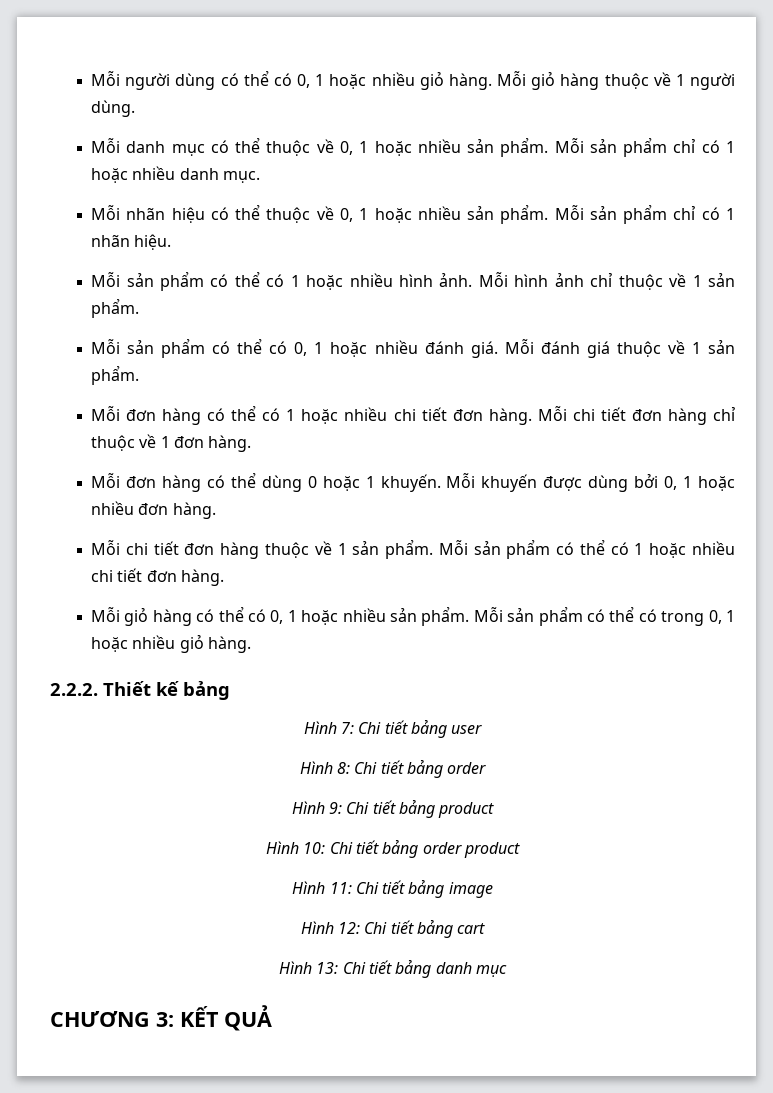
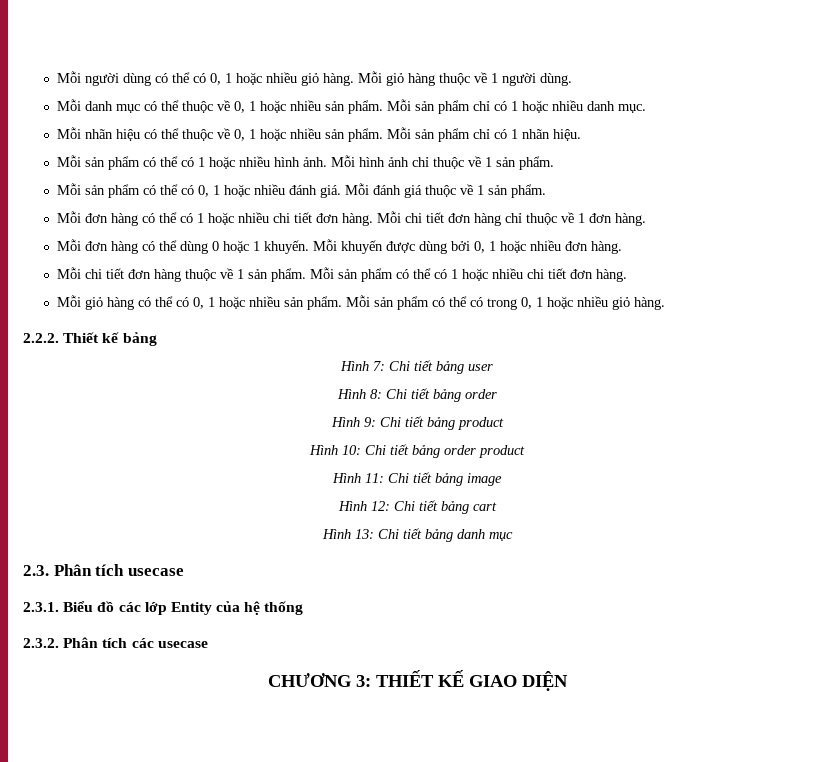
- CHƯƠNG 3: KẾT QUẢ
+ 2.3. Phân tích usecase
+ 2.3.1. Biểu đồ các lớp Entity của hệ thống
+ 2.3.2. Phân tích các usecase
+ CHƯƠNG 3: THIẾT KẾ GIAO DIỆN

